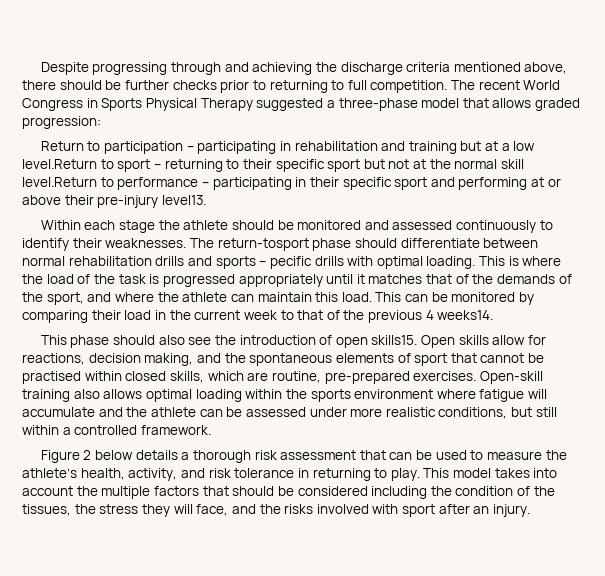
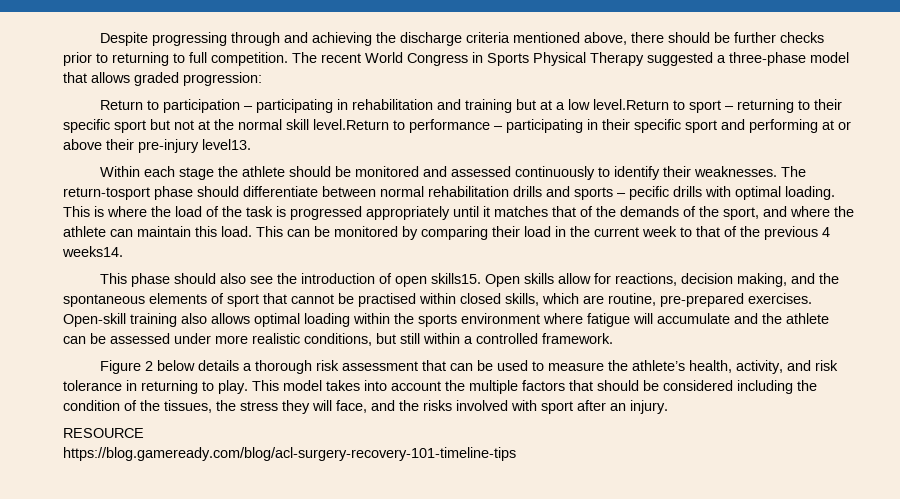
+ RESOURCE
+ https://blog.gameready.com/blog/acl-surgery-recovery-101-timeline-tips

